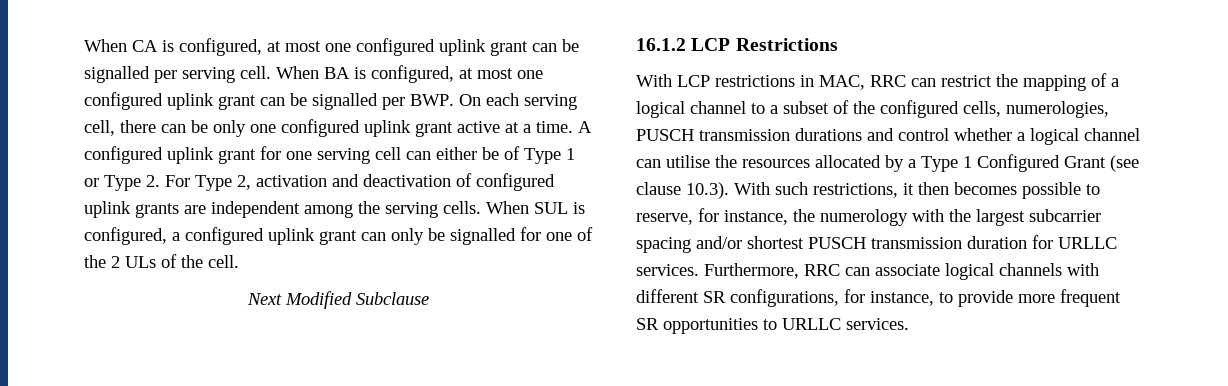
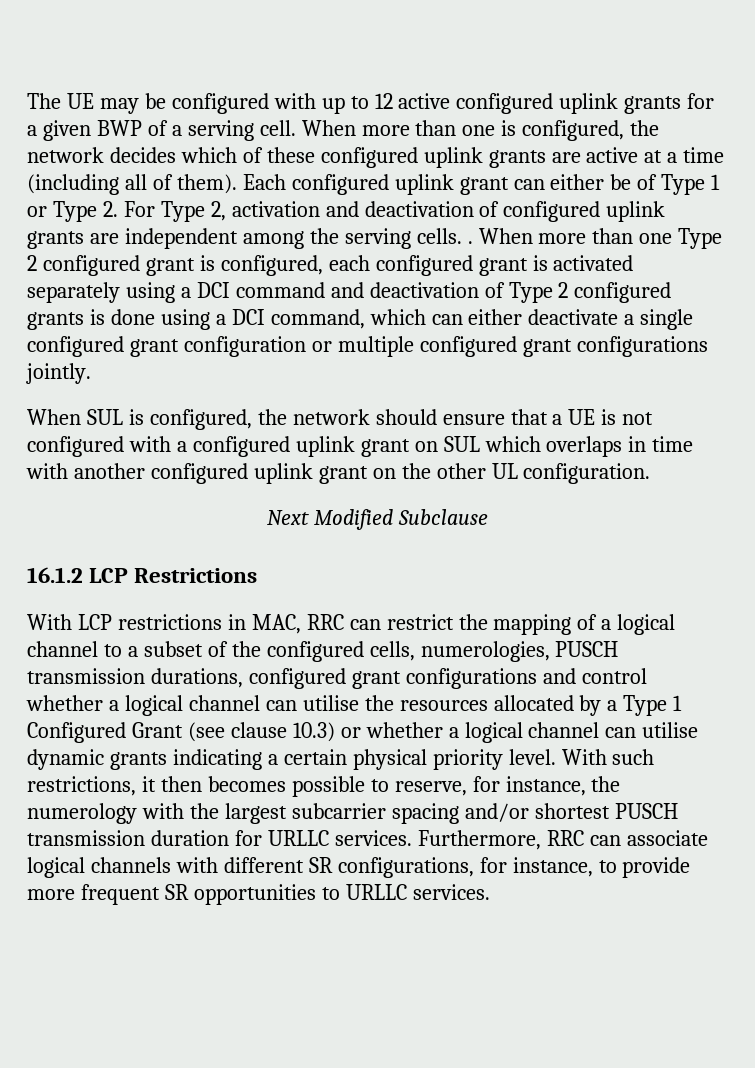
- When CA is configured, at most one configured uplink grant can be signalled per serving cell. When BA is configured, at most one configured uplink grant can be signalled per BWP. On each serving cell, there can be only one configured uplink grant active at a time. A configured uplink grant for one serving cell can either be of Type 1 or Type 2. For Type 2, activation and deactivation of configured uplink grants are independent among the serving cells. When SUL is configured, a configured uplink grant can only be signalled for one of the 2 ULs of the cell.
+ The UE may be configured with up to 12 active configured uplink grants for a given BWP of a serving cell. When more than one is configured, the network decides which of these configured uplink grants are active at a time (including all of them). Each configured uplink grant can either be of Type 1 or Type 2. For Type 2, activation and deactivation of configured uplink grants are independent among the serving cells. . When more than one Type 2 configured grant is configured, each configured grant is activated separately using a DCI command and deactivation of Type 2 configured grants is done using a DCI command, which can either deactivate a single configured grant configuration or multiple configured grant configurations jointly.
+ When SUL is configured, the network should ensure that a UE is not configured with a configured uplink grant on SUL which overlaps in time with another configured uplink grant on the other UL configuration.
- With LCP restrictions in MAC, RRC can restrict the mapping of a logical channel to a subset of the configured cells, numerologies, PUSCH transmission durations and control whether a logical channel can utilise the resources allocated by a Type 1 Configured Grant (see clause 10.3). With such restrictions, it then becomes possible to reserve, for instance, the numerology with the largest subcarrier spacing and/or shortest PUSCH transmission duration for URLLC services.
+ With LCP restrictions in MAC, RRC can restrict the mapping of a logical channel to a subset of the configured cells, numerologies, PUSCH transmission durations, configured grant configurations and control whether a logical channel can utilise the resources allocated by a Type 1 Configured Grant (see clause 10.3) or whether a logical channel can utilise dynamic grants indicating a certain physical priority level. With such restrictions, it then becomes possible to reserve, for instance, the numerology with the largest subcarrier spacing and/or shortest PUSCH transmission duration for URLLC services.

